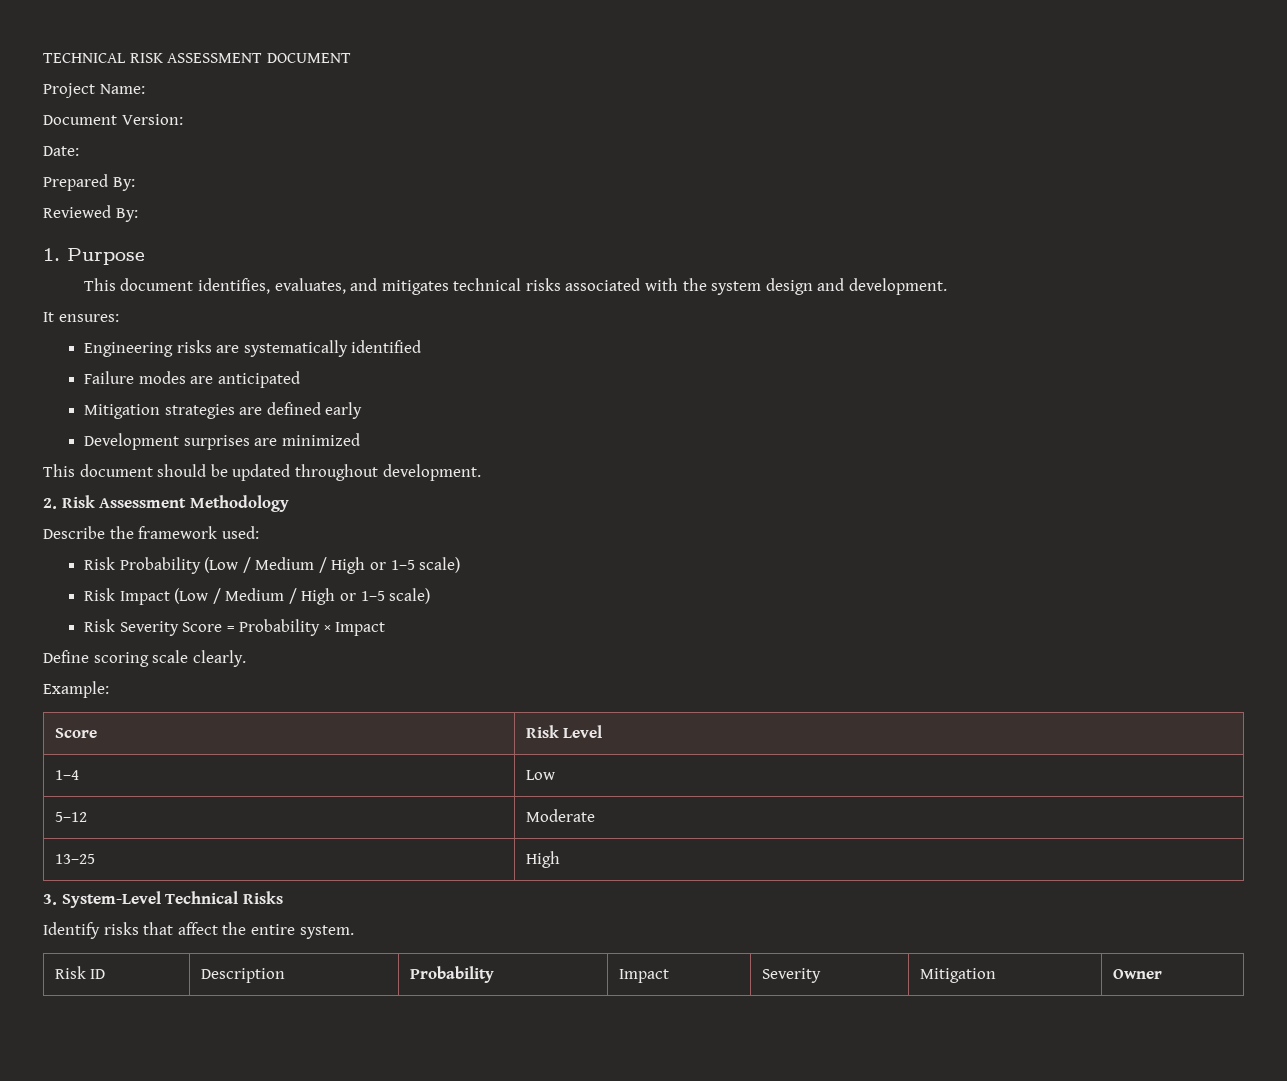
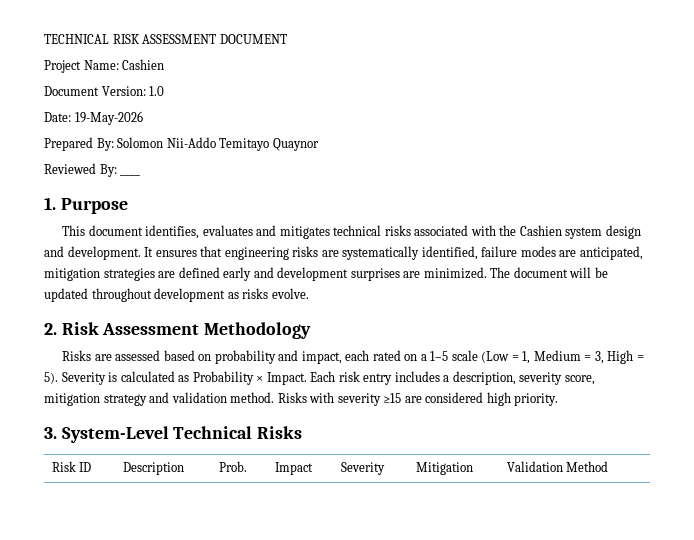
- Project Name:
+ Project Name: Cashien
- Document Version:
+ Document Version: 1.0
- Date:
+ Date: 19-May-2026
- Prepared By:
+ Prepared By: Solomon Nii-Addo Temitayo Quaynor
- Reviewed By:
+ Reviewed By: ____
- This document identifies, evaluates, and mitigates technical risks associated with the system design and development.
- It ensures:
- Engineering risks are systematically identified
- Failure modes are anticipated
- Mitigation strategies are defined early
- Development surprises are minimized
- This document should be updated throughout development.
+ This document identifies, evaluates and mitigates technical risks associated with the Cashien system design and development. It ensures that engineering risks are systematically identified, failure modes are anticipated, mitigation strategies are defined early and development surprises are minimized. The document will be updated throughout development as risks evolve.
  2. Risk Assessment Methodology
- Describe the framework used:
- Risk Probability (Low / Medium / High or 1–5 scale)
- Risk Impact (Low / Medium / High or 1–5 scale)
- Risk Severity Score = Probability × Impact
- Define scoring scale clearly.
- Example:
- Score | Risk Level
- 1–4 | Low
- 5–12 | Moderate
- 13–25 | High
+ Risks are assessed based on probability and impact, each rated on a 1–5 scale (Low = 1, Medium = 3, High = 5). Severity is calculated as Probability × Impact. Each risk entry includes a description, severity score, mitigation strategy and validation method. Risks with severity ≥15 are considered high priority.
  3. System-Level Technical Risks
- Identify risks that affect the entire system.
- Risk ID | Description | Probability | Impact | Severity | Mitigation | Owner
+ Risk ID | Description | Prob. | Impact | Severity | Mitigation | Validation Method

